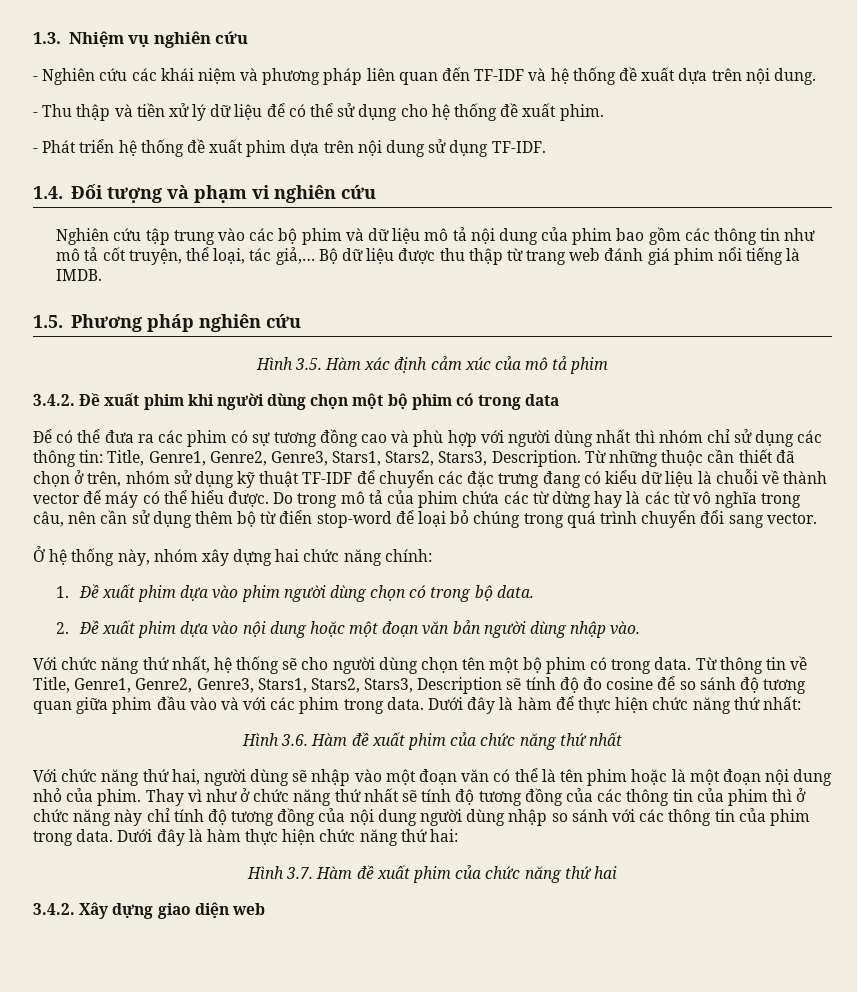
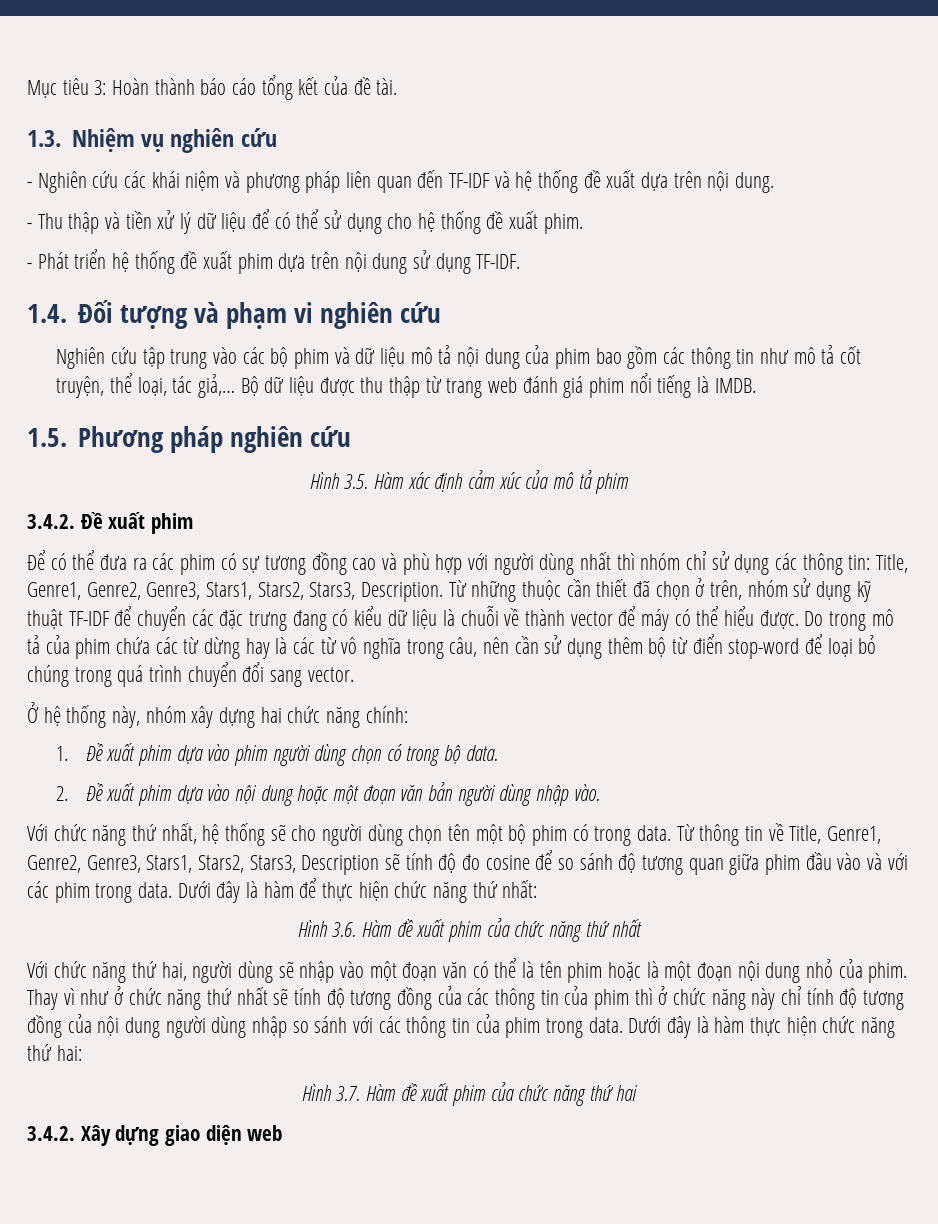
+ Mục tiêu 3: Hoàn thành báo cáo tổng kết của đề tài.
- 3.4.2. Đề xuất phim khi người dùng chọn một bộ phim có trong data
+ 3.4.2. Đề xuất phim

